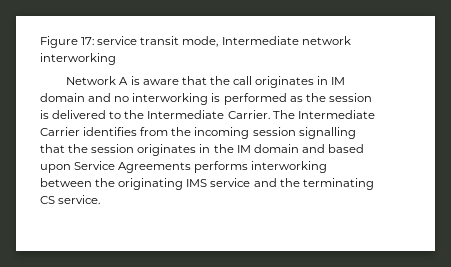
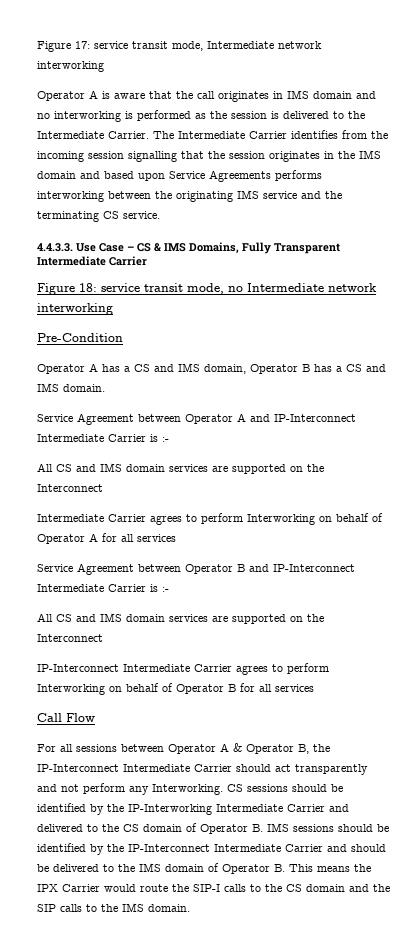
- Network A is aware that the call originates in IM domain and no interworking is performed as the session is delivered to the Intermediate Carrier.
+ Operator A is aware that the call originates in IMS domain and no interworking is performed as the session is delivered to the Intermediate Carrier.
- The Intermediate Carrier identifies from the incoming session signalling that the session originates in the IM domain and based upon Service Agreements performs interworking between the originating IMS service and the terminating CS service.
+ The Intermediate Carrier identifies from the incoming session signalling that the session originates in the IMS domain and based upon Service Agreements performs interworking between the originating IMS service and the terminating CS service.
+ 4.4.3.3. Use Case – CS & IMS Domains, Fully Transparent Intermediate Carrier
+ Figure 18: service transit mode, no Intermediate network interworking
+ Pre-Condition
+ Operator A has a CS and IMS domain, Operator B has a CS and IMS domain.
+ Service Agreement between Operator A and IP-Interconnect Intermediate Carrier is :-
+ All CS and IMS domain services are supported on the Interconnect
+ Intermediate Carrier agrees to perform Interworking on behalf of Operator A for all services
+ Service Agreement between Operator B and IP-Interconnect Intermediate Carrier is :-
+ All CS and IMS domain services are supported on the Interconnect
+ IP-Interconnect Intermediate Carrier agrees to perform Interworking on behalf of Operator B for all services
+ Call Flow
+ For all sessions between Operator A & Operator B, the IP-Interconnect Intermediate Carrier should act transparently and not perform any Interworking. CS sessions should be identified by the IP-Interworking Intermediate Carrier and delivered to the CS domain of Operator B. IMS sessions should be identified by the IP-Interconnect Intermediate Carrier and should be delivered to the IMS domain of Operator B. This means the IPX Carrier would route the SIP-I calls to the CS domain and the SIP calls to the IMS domain.

